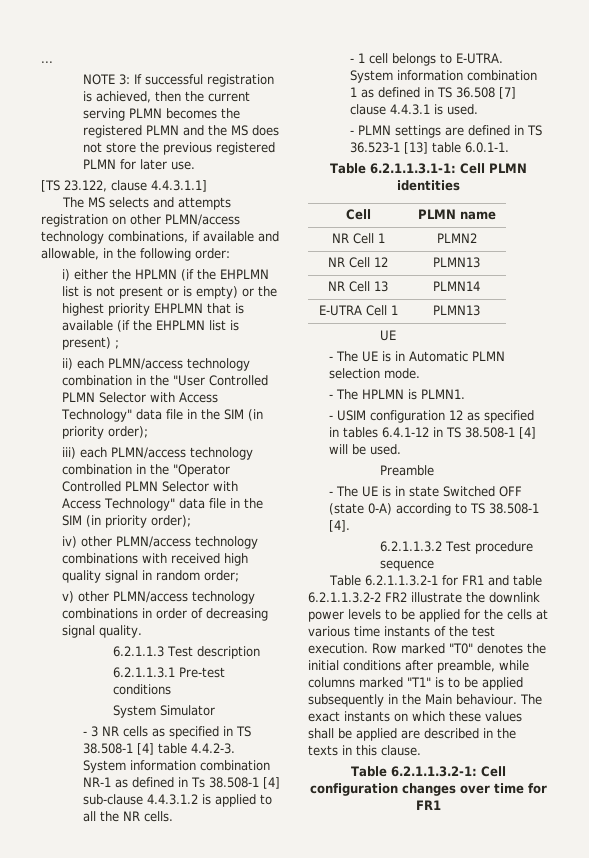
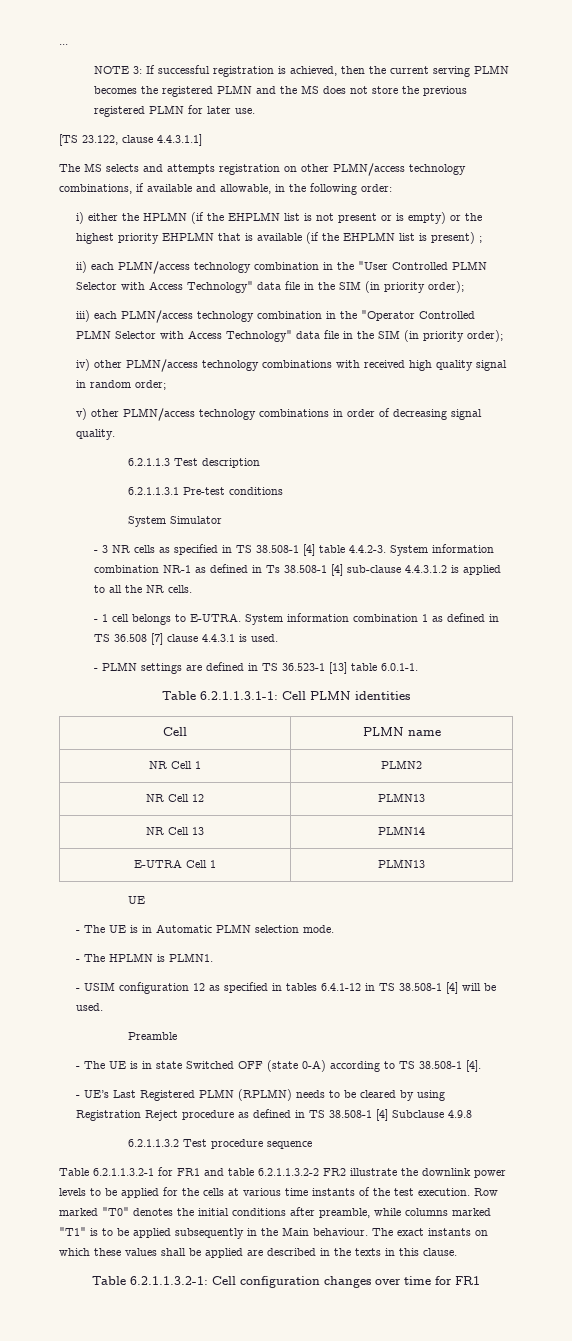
+ - UE’s Last Registered PLMN (RPLMN) needs to be cleared by using Registration Reject procedure as defined in TS 38.508-1 [4] Subclause 4.9.8

